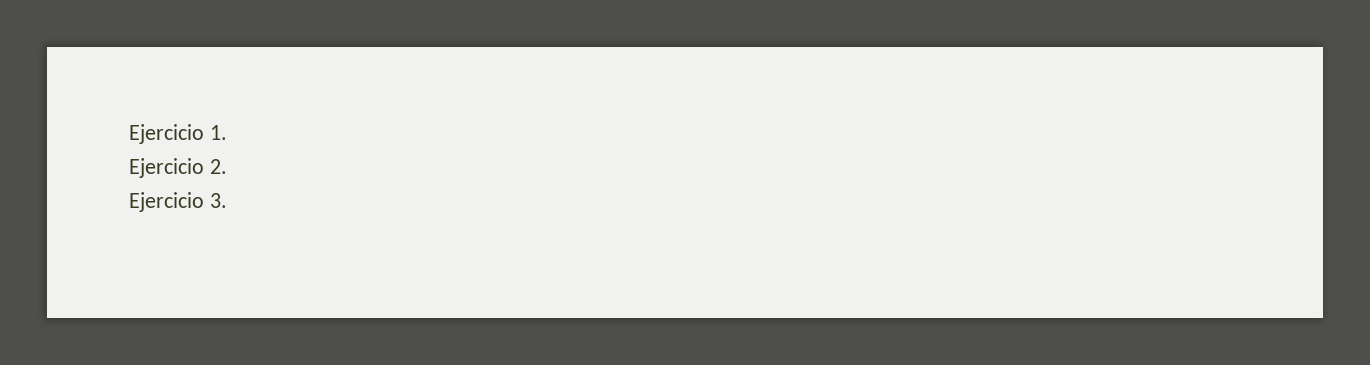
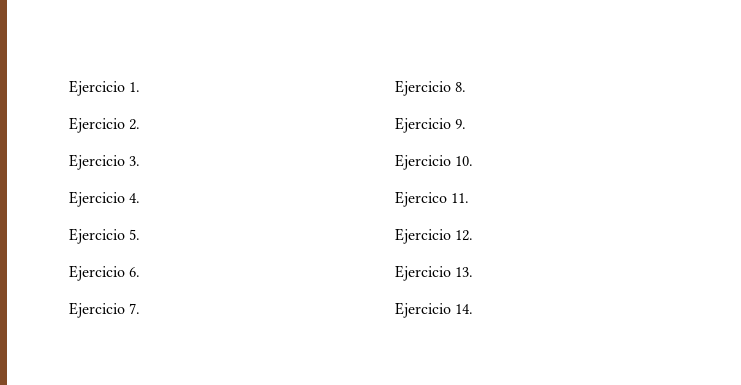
+ Ejercicio 4.
+ Ejercicio 5.
+ Ejercicio 6.
+ Ejercicio 7.
+ Ejercicio 8.
+ Ejercicio 9.
+ Ejercicio 10.
+ Ejercico 11.
+ Ejercicio 12.
+ Ejercicio 13.
+ Ejercicio 14.

